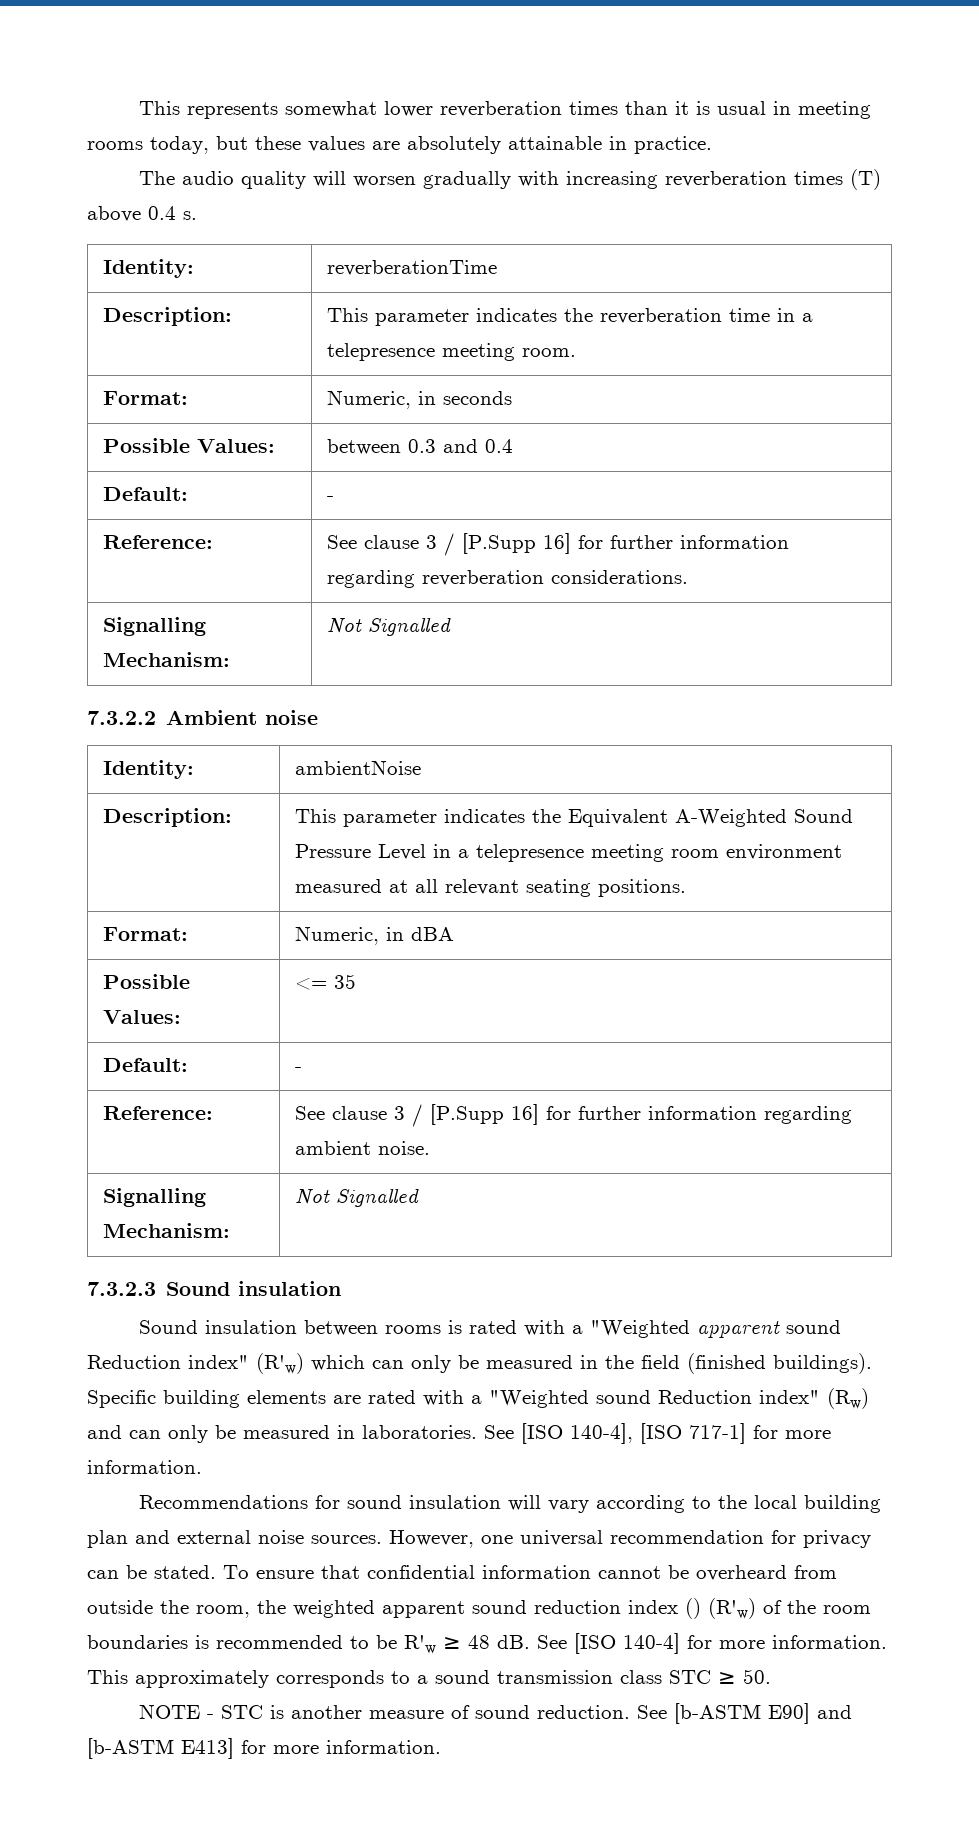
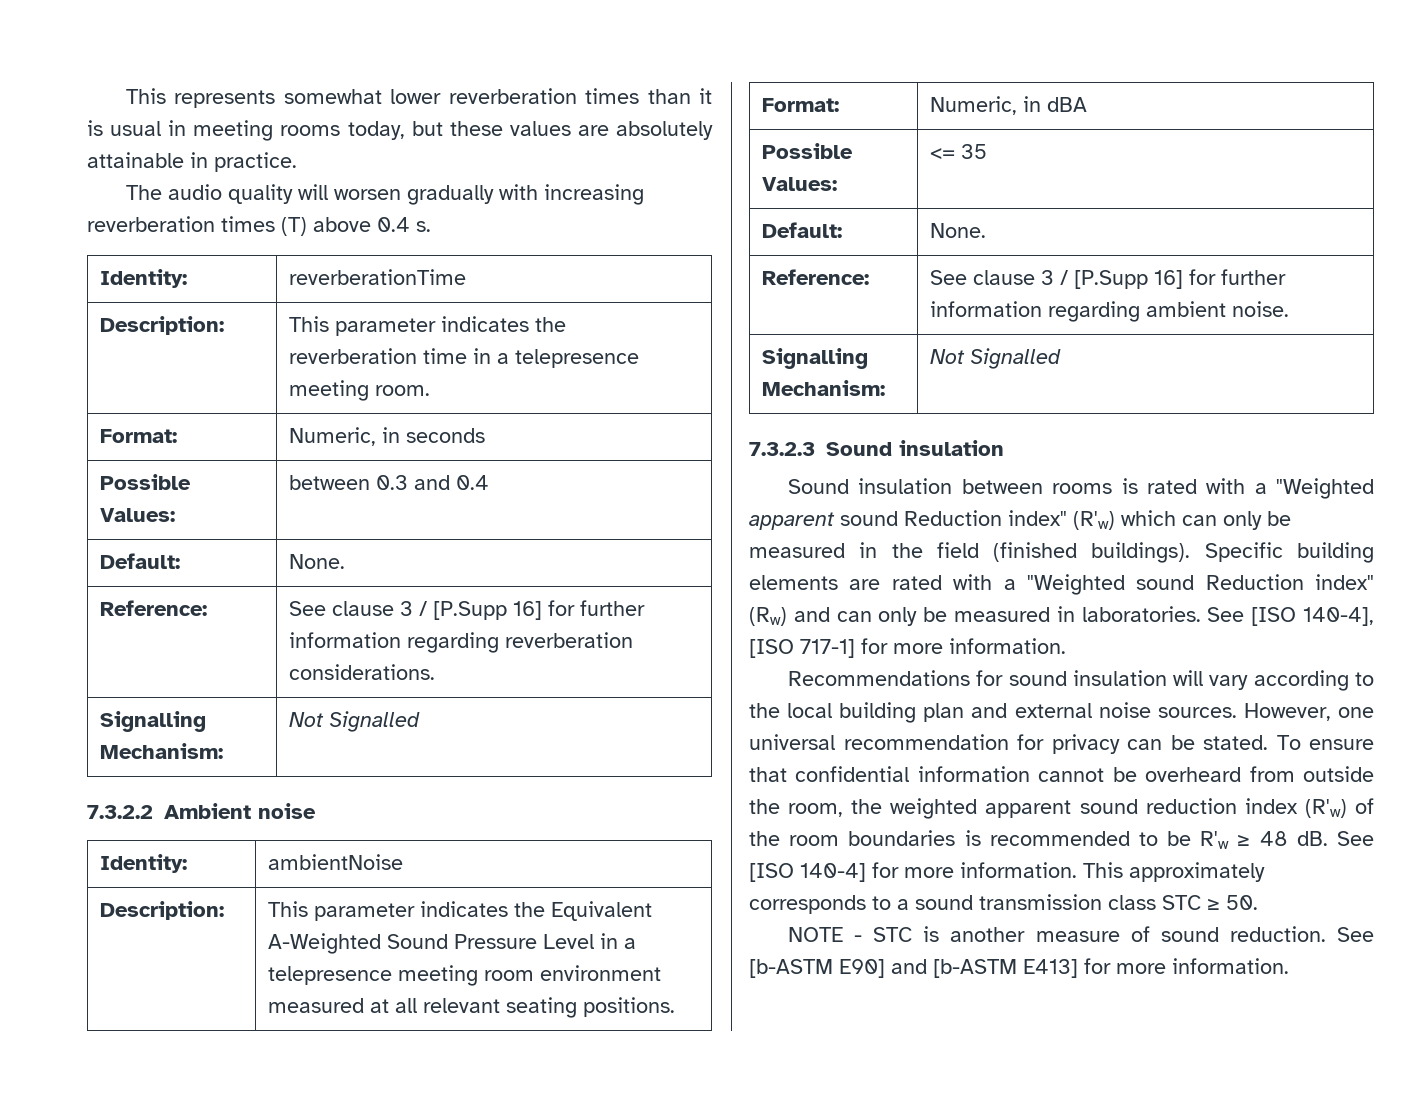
  Possible Values: | between 0.3 and 0.4
- Default: | -
+ Default: | None.
  Possible Values: | <= 35
- Default: | -
+ Default: | None.
- To ensure that confidential information cannot be overheard from outside the room, the weighted apparent sound reduction index () (R'w) of the room boundaries is recommended to be R'w ≥ 48 dB.
+ To ensure that confidential information cannot be overheard from outside the room, the weighted apparent sound reduction index (R'w) of the room boundaries is recommended to be R'w ≥ 48 dB.

